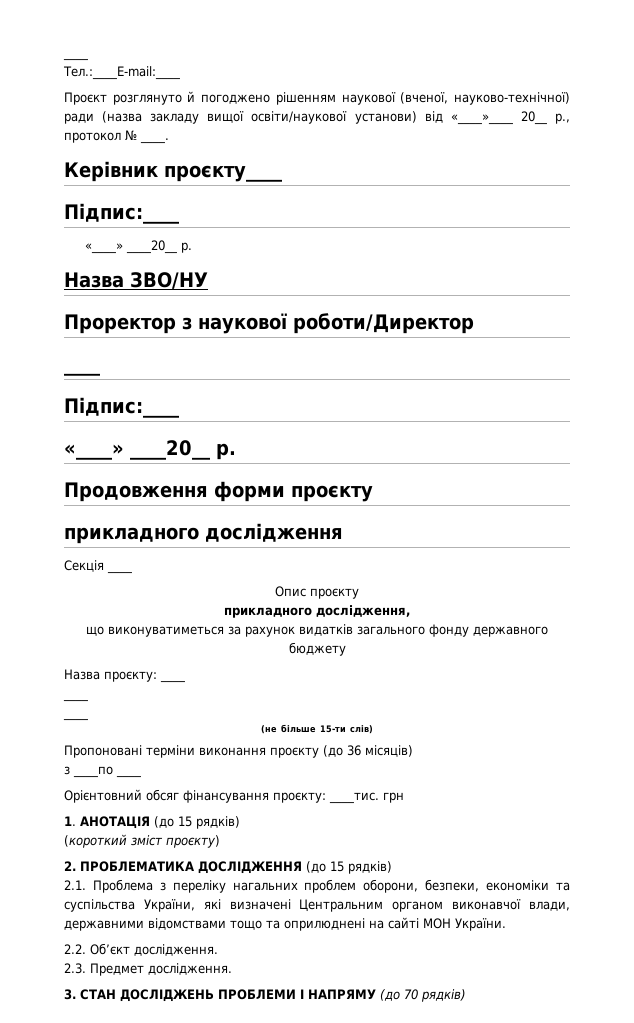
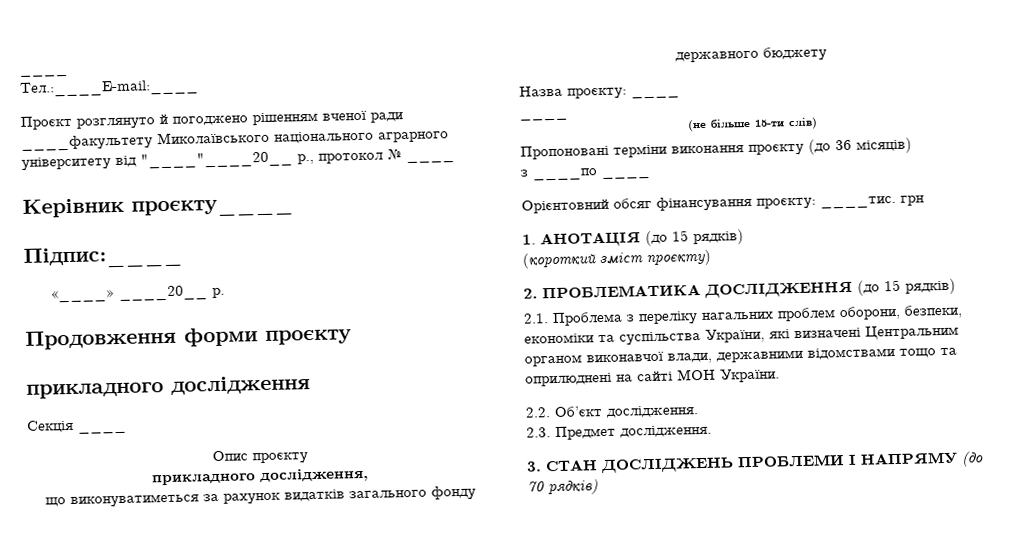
- Проєкт розглянуто й погоджено рішенням наукової (вченої, науково-технічної) ради (назва закладу вищої освіти/наукової установи) від «____»____ 20__ р., протокол № ____.
+ Проєкт розглянуто й погоджено рішенням вченої ради ____факультету Миколаївського національного аграрного університету від "____"____20__ р., протокол № ____
- Назва ЗВО/НУ
- Проректор з наукової роботи/Директор
- ____
- Підпис:____
- «____» ____20__ р.
  Назва проєкту: ____
- ____

